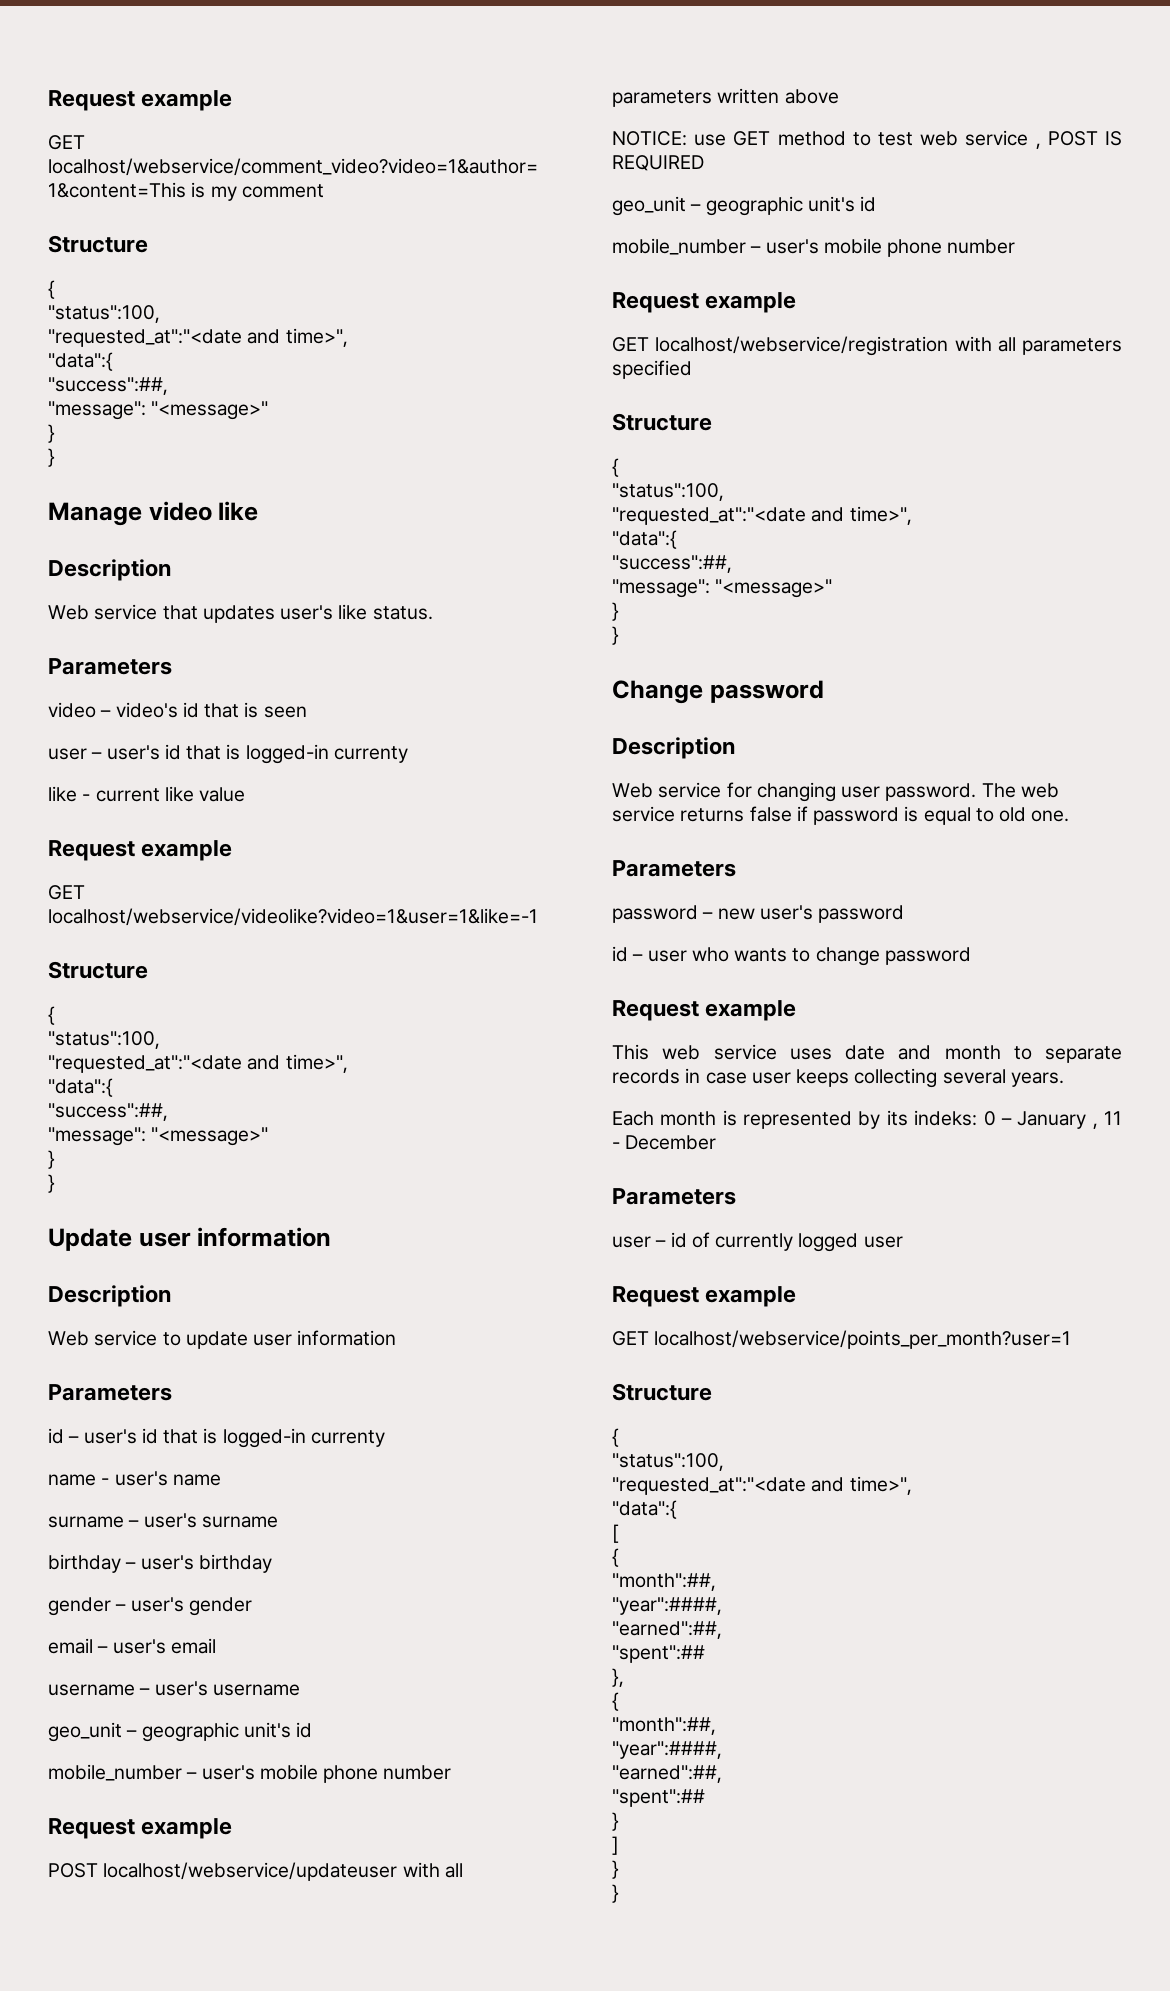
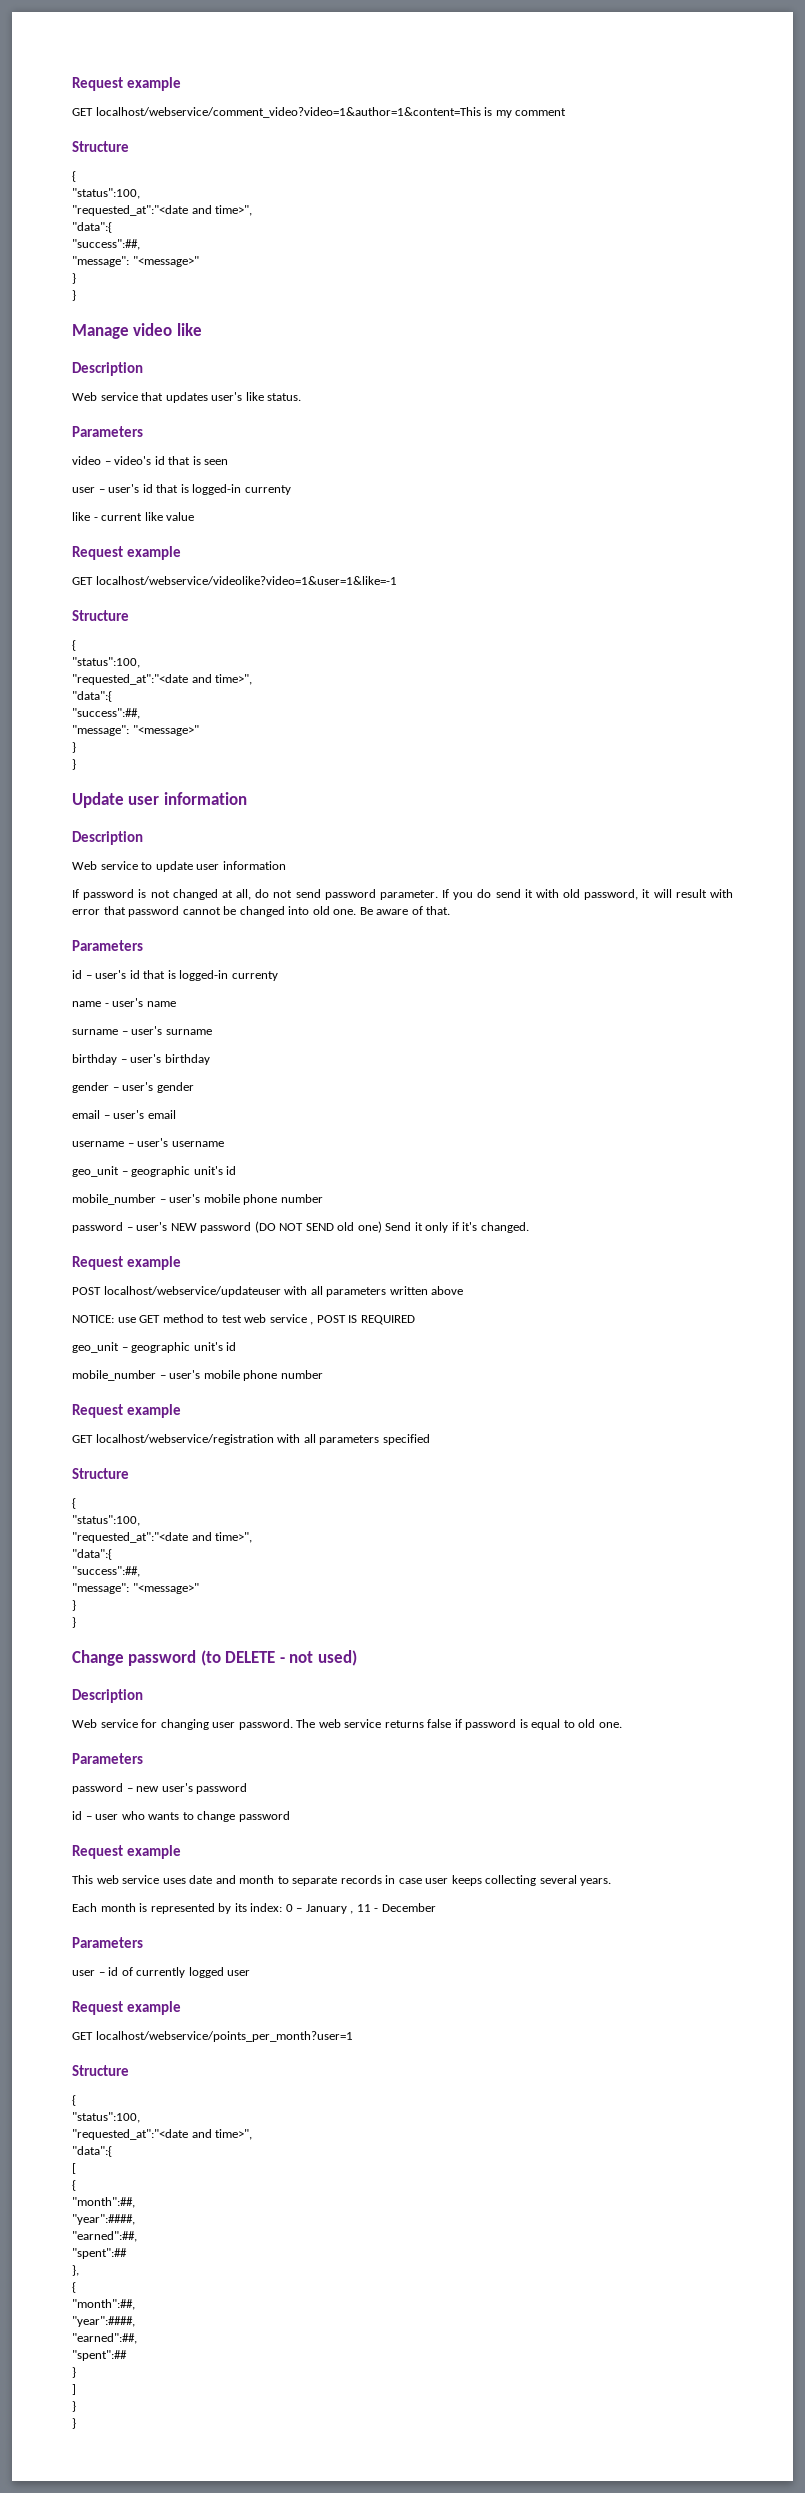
+ If password is not changed at all, do not send password parameter. If you do send it with old password, it will result with error that password cannot be changed into old one. Be aware of that.
+ password – user's NEW password (DO NOT SEND old one) Send it only if it's changed.
- Change password
+ Change password (to DELETE - not used)
- Each month is represented by its indeks: 0 – January , 11 - December
+ Each month is represented by its index: 0 – January , 11 - December

